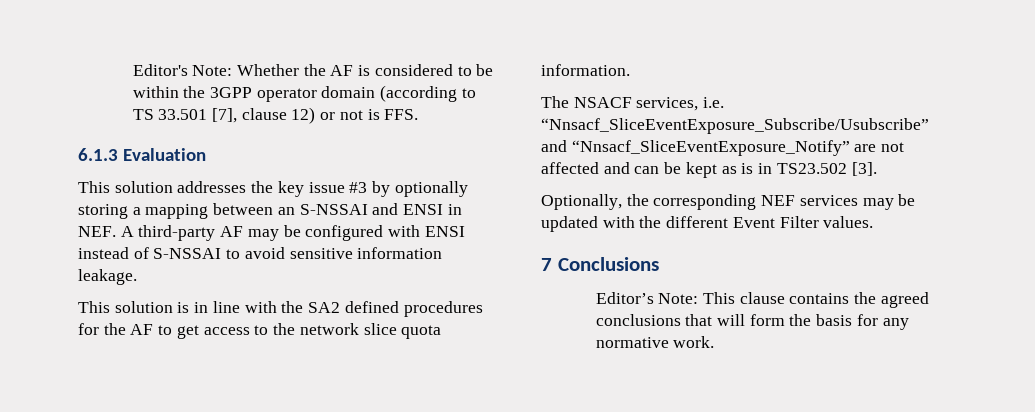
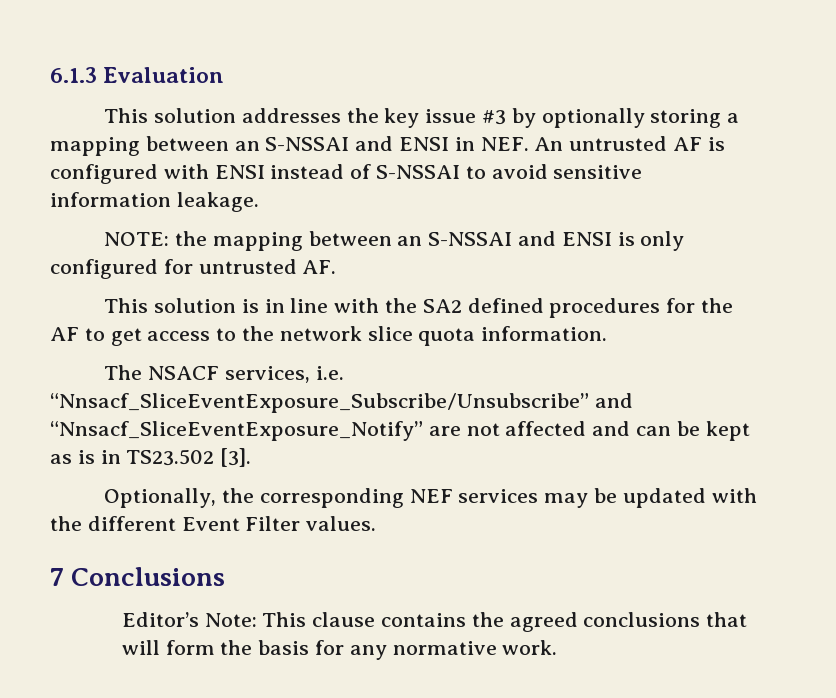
- Editor's Note: Whether the AF is considered to be within the 3GPP operator domain (according to TS 33.501 [7], clause 12) or not is FFS.
- This solution addresses the key issue #3 by optionally storing a mapping between an S-NSSAI and ENSI in NEF. A third-party AF may be configured with ENSI instead of S-NSSAI to avoid sensitive information leakage.
+ This solution addresses the key issue #3 by optionally storing a mapping between an S-NSSAI and ENSI in NEF. An untrusted AF is configured with ENSI instead of S-NSSAI to avoid sensitive information leakage.
+ NOTE: the mapping between an S-NSSAI and ENSI is only configured for untrusted AF.
- The NSACF services, i.e. “Nnsacf_SliceEventExposure_Subscribe/Usubscribe” and “Nnsacf_SliceEventExposure_Notify” are not affected and can be kept as is in TS23.502 [3].
+ The NSACF services, i.e. “Nnsacf_SliceEventExposure_Subscribe/Unsubscribe” and “Nnsacf_SliceEventExposure_Notify” are not affected and can be kept as is in TS23.502 [3].

